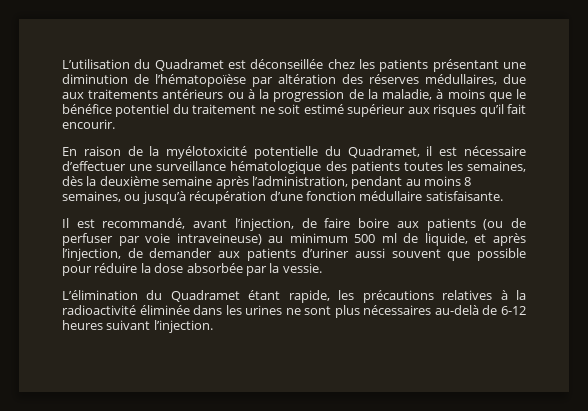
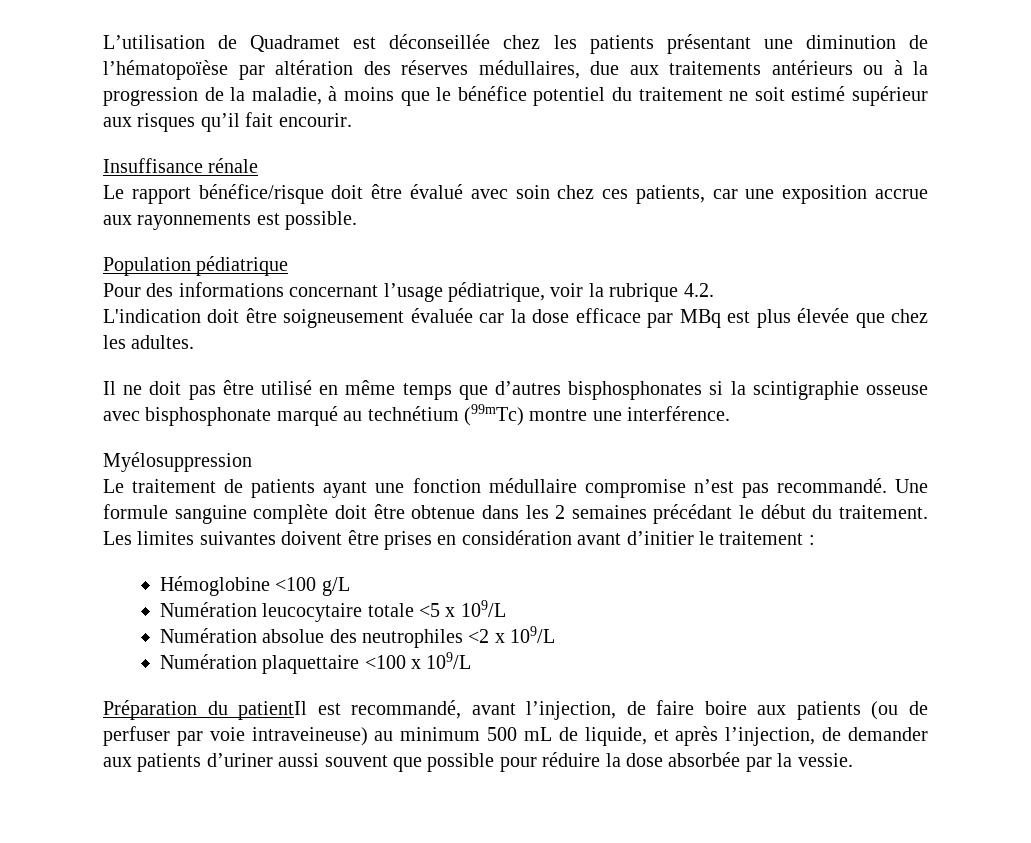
- L’utilisation du Quadramet est déconseillée chez les patients présentant une diminution de l’hématopoïèse par altération des réserves médullaires, due aux traitements antérieurs ou à la progression de la maladie, à moins que le bénéfice potentiel du traitement ne soit estimé supérieur aux risques qu’il fait encourir.
+ L’utilisation de Quadramet est déconseillée chez les patients présentant une diminution de l’hématopoïèse par altération des réserves médullaires, due aux traitements antérieurs ou à la progression de la maladie, à moins que le bénéfice potentiel du traitement ne soit estimé supérieur aux risques qu’il fait encourir.
- En raison de la myélotoxicité potentielle du Quadramet, il est nécessaire d’effectuer une surveillance hématologique des patients toutes les semaines, dès la deuxième semaine après l’administration, pendant au moins 8 semaines, ou jusqu’à récupération d’une fonction médullaire satisfaisante.
- Il est recommandé, avant l’injection, de faire boire aux patients (ou de perfuser par voie intraveineuse) au minimum 500 ml de liquide, et après l’injection, de demander aux patients d’uriner aussi souvent que possible pour réduire la dose absorbée par la vessie.
+ Insuffisance rénale
+ Le rapport bénéfice/risque doit être évalué avec soin chez ces patients, car une exposition accrue aux rayonnements est possible.
+ Population pédiatrique
+ Pour des informations concernant l’usage pédiatrique, voir la rubrique 4.2.
+ L'indication doit être soigneusement évaluée car la dose efficace par MBq est plus élevée que chez les adultes.
+ Il ne doit pas être utilisé en même temps que d’autres bisphosphonates si la scintigraphie osseuse avec bisphosphonate marqué au technétium (99mTc) montre une interférence.
+ Myélosuppression
+ Le traitement de patients ayant une fonction médullaire compromise n’est pas recommandé. Une formule sanguine complète doit être obtenue dans les 2 semaines précédant le début du traitement. Les limites suivantes doivent être prises en considération avant d’initier le traitement :
+ Hémoglobine <100 g/L
+ Numération leucocytaire totale <5 x 109/L
+ Numération absolue des neutrophiles <2 x 109/L
+ Numération plaquettaire <100 x 109/L
+ Préparation du patientIl est recommandé, avant l’injection, de faire boire aux patients (ou de perfuser par voie intraveineuse) au minimum 500 mL de liquide, et après l’injection, de demander aux patients d’uriner aussi souvent que possible pour réduire la dose absorbée par la vessie.
- L’élimination du Quadramet étant rapide, les précautions relatives à la radioactivité éliminée dans les urines ne sont plus nécessaires au-delà de 6-12 heures suivant l’injection.

